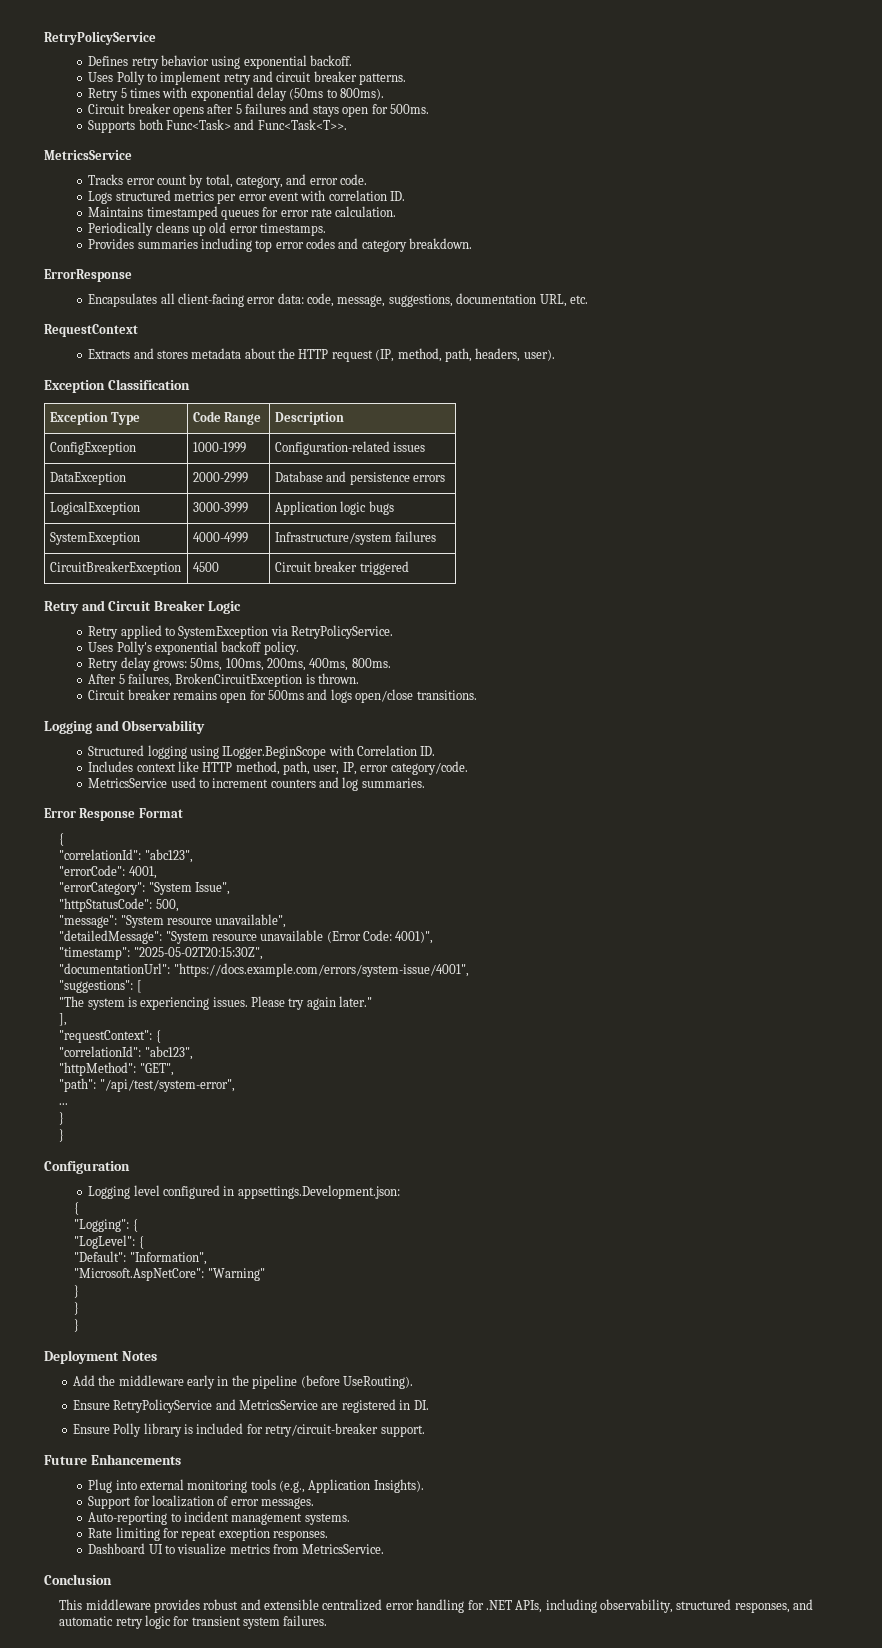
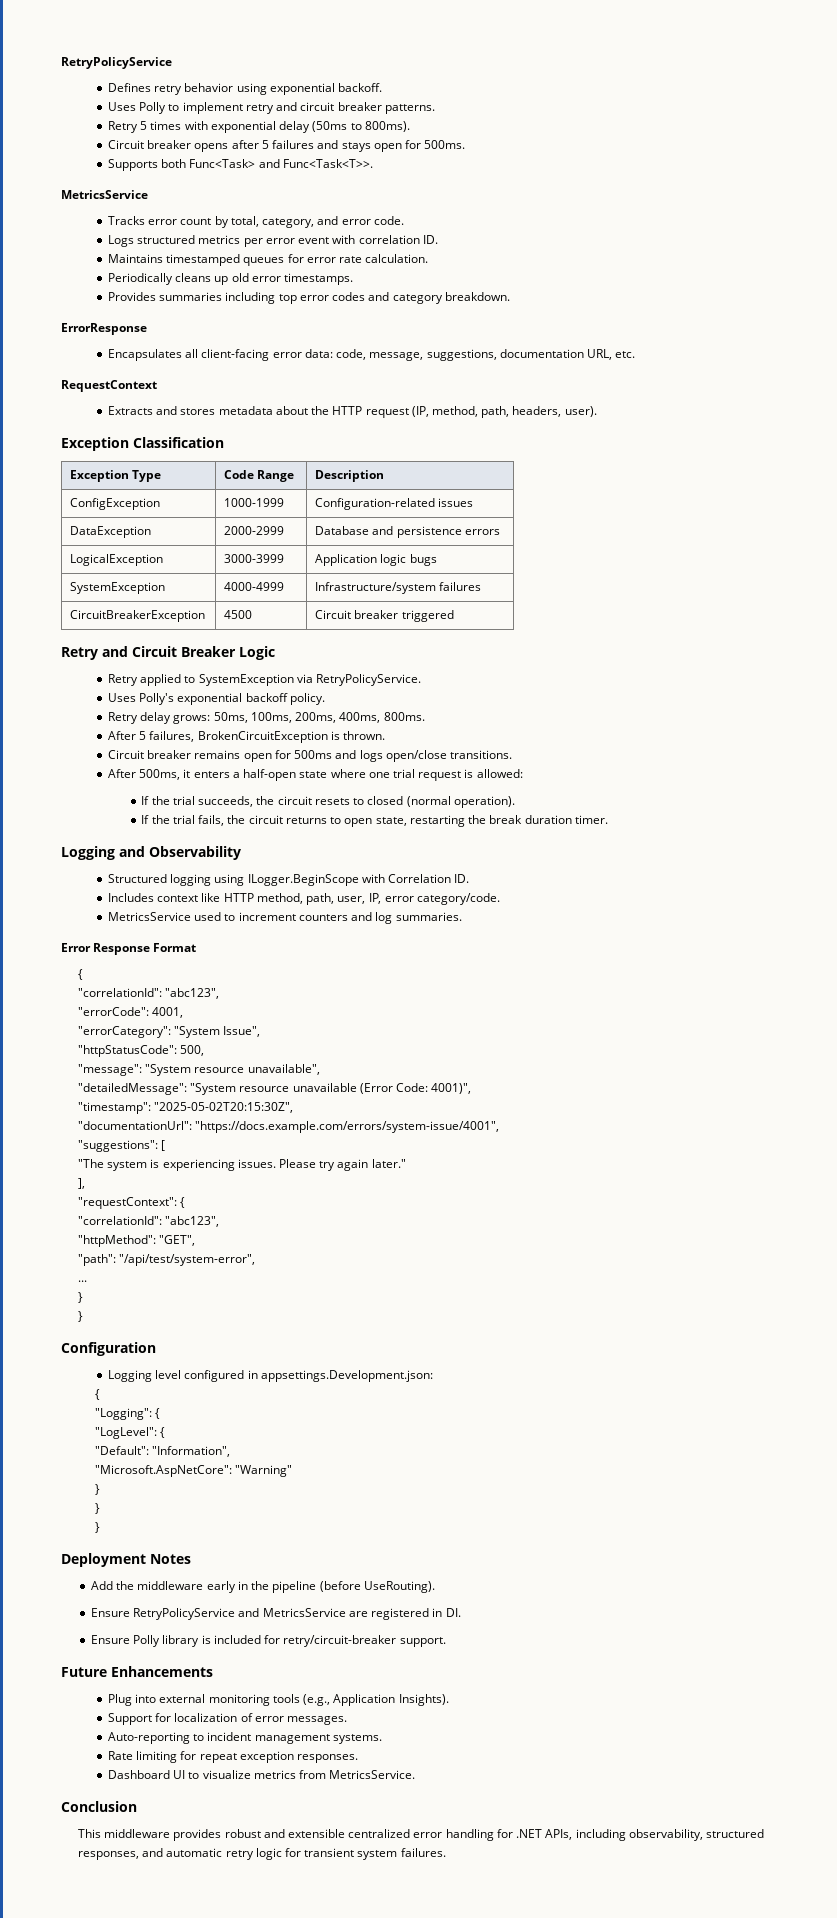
+ After 500ms, it enters a half-open state where one trial request is allowed:
+ If the trial succeeds, the circuit resets to closed (normal operation).
+ If the trial fails, the circuit returns to open state, restarting the break duration timer.

